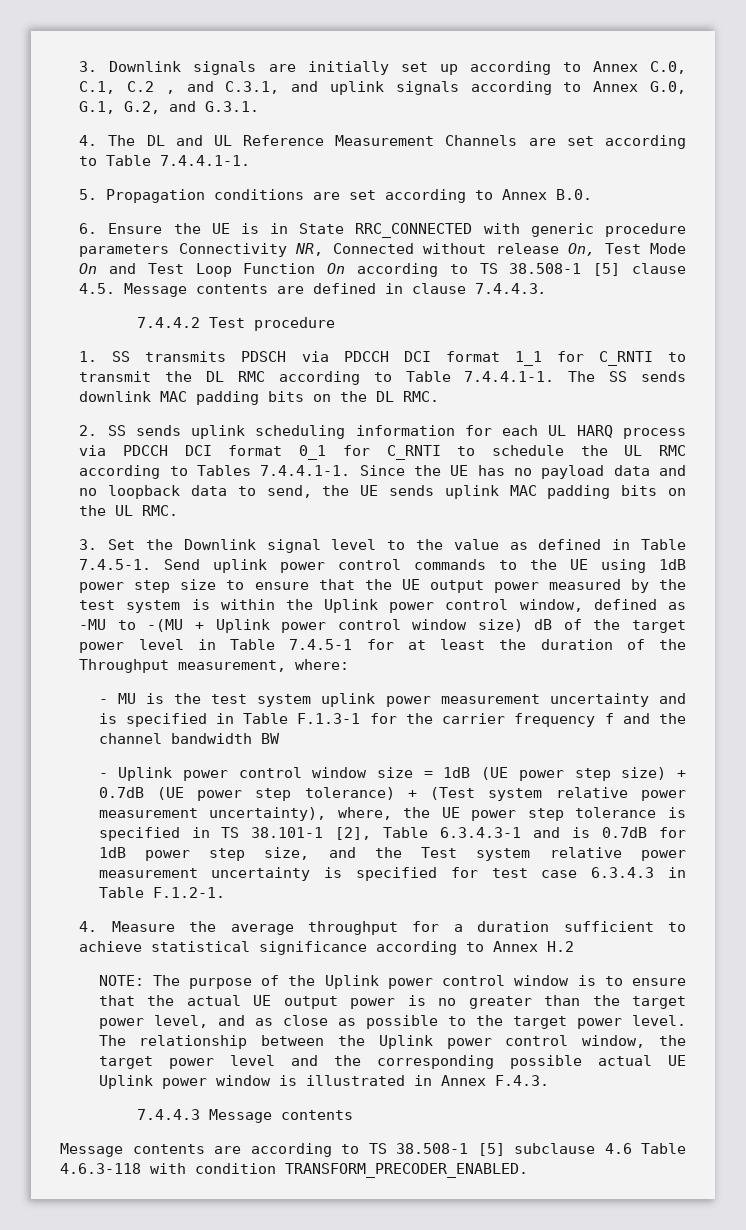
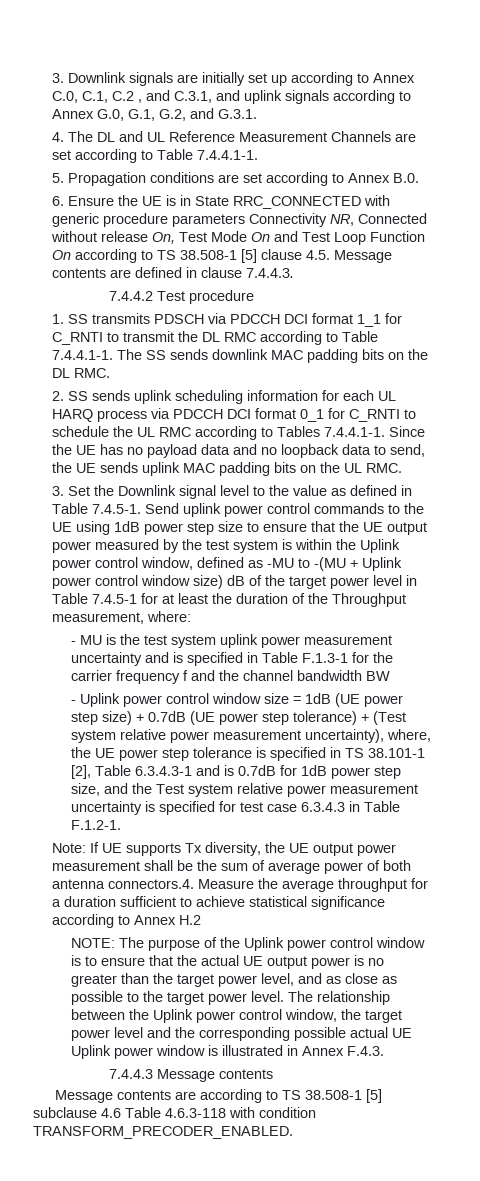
- 4. Measure the average throughput for a duration sufficient to achieve statistical significance according to Annex H.2
+ Note: If UE supports Tx diversity, the UE output power measurement shall be the sum of average power of both antenna connectors.4. Measure the average throughput for a duration sufficient to achieve statistical significance according to Annex H.2

